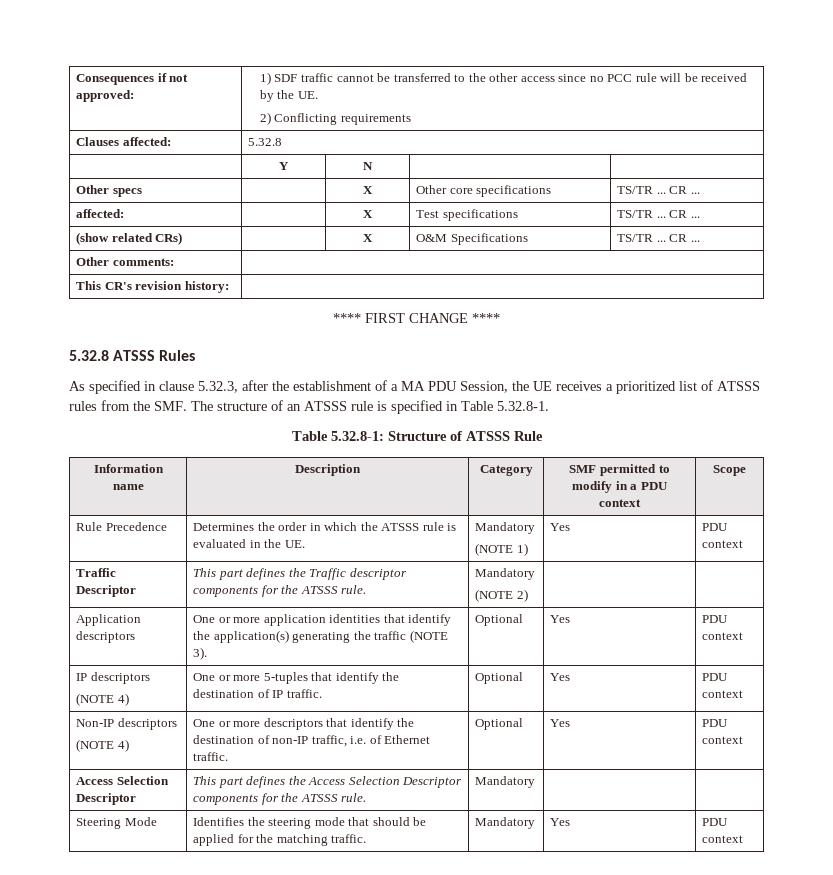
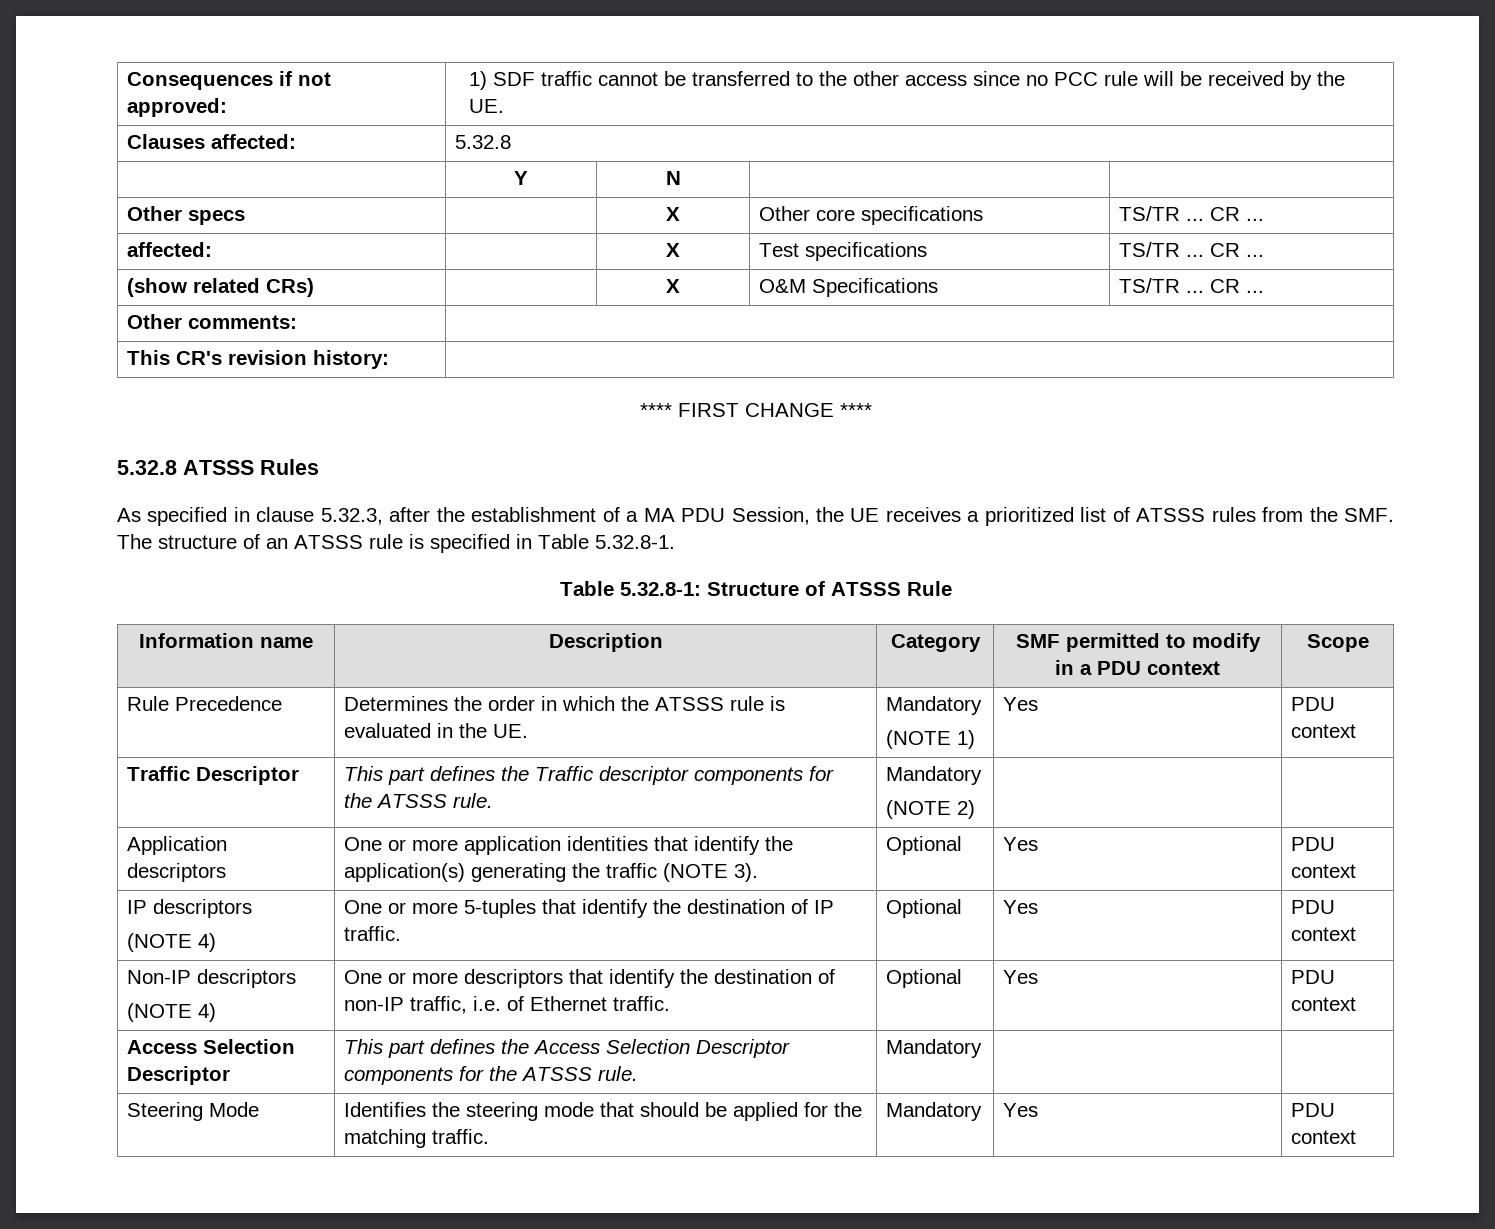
  Consequences if not approved: | 1) SDF traffic cannot be transferred to the other access since no PCC rule will be received by the UE.
- 2) Conflicting requirements

